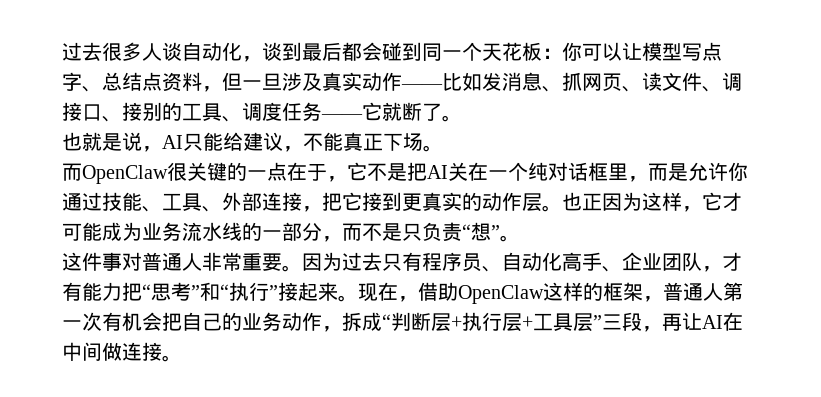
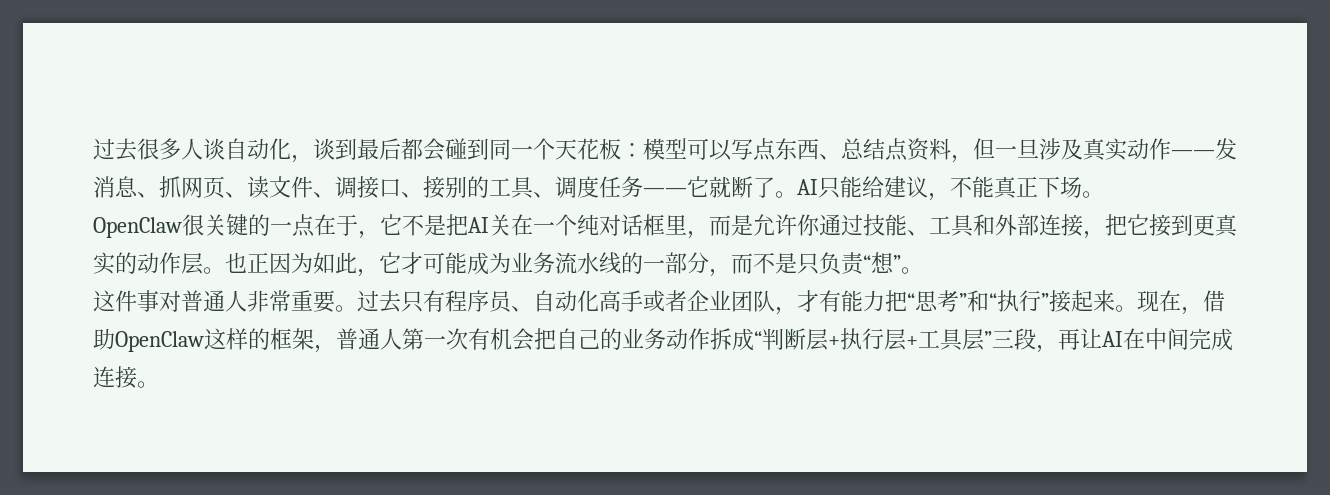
- 过去很多人谈自动化，谈到最后都会碰到同一个天花板：你可以让模型写点字、总结点资料，但一旦涉及真实动作——比如发消息、抓网页、读文件、调接口、接别的工具、调度任务——它就断了。
- 也就是说，AI只能给建议，不能真正下场。
+ 过去很多人谈自动化，谈到最后都会碰到同一个天花板：模型可以写点东西、总结点资料，但一旦涉及真实动作——发消息、抓网页、读文件、调接口、接别的工具、调度任务——它就断了。AI只能给建议，不能真正下场。
- 而OpenClaw很关键的一点在于，它不是把AI关在一个纯对话框里，而是允许你通过技能、工具、外部连接，把它接到更真实的动作层。
+ OpenClaw很关键的一点在于，它不是把AI关在一个纯对话框里，而是允许你通过技能、工具和外部连接，把它接到更真实的动作层。
- 也正因为这样，它才可能成为业务流水线的一部分，而不是只负责“想”。
+ 也正因为如此，它才可能成为业务流水线的一部分，而不是只负责“想”。
- 因为过去只有程序员、自动化高手、企业团队，才有能力把“思考”和“执行”接起来。
+ 过去只有程序员、自动化高手或者企业团队，才有能力把“思考”和“执行”接起来。
- 现在，借助OpenClaw这样的框架，普通人第一次有机会把自己的业务动作，拆成“判断层+执行层+工具层”三段，再让AI在中间做连接。
+ 现在，借助OpenClaw这样的框架，普通人第一次有机会把自己的业务动作拆成“判断层+执行层+工具层”三段，再让AI在中间完成连接。

